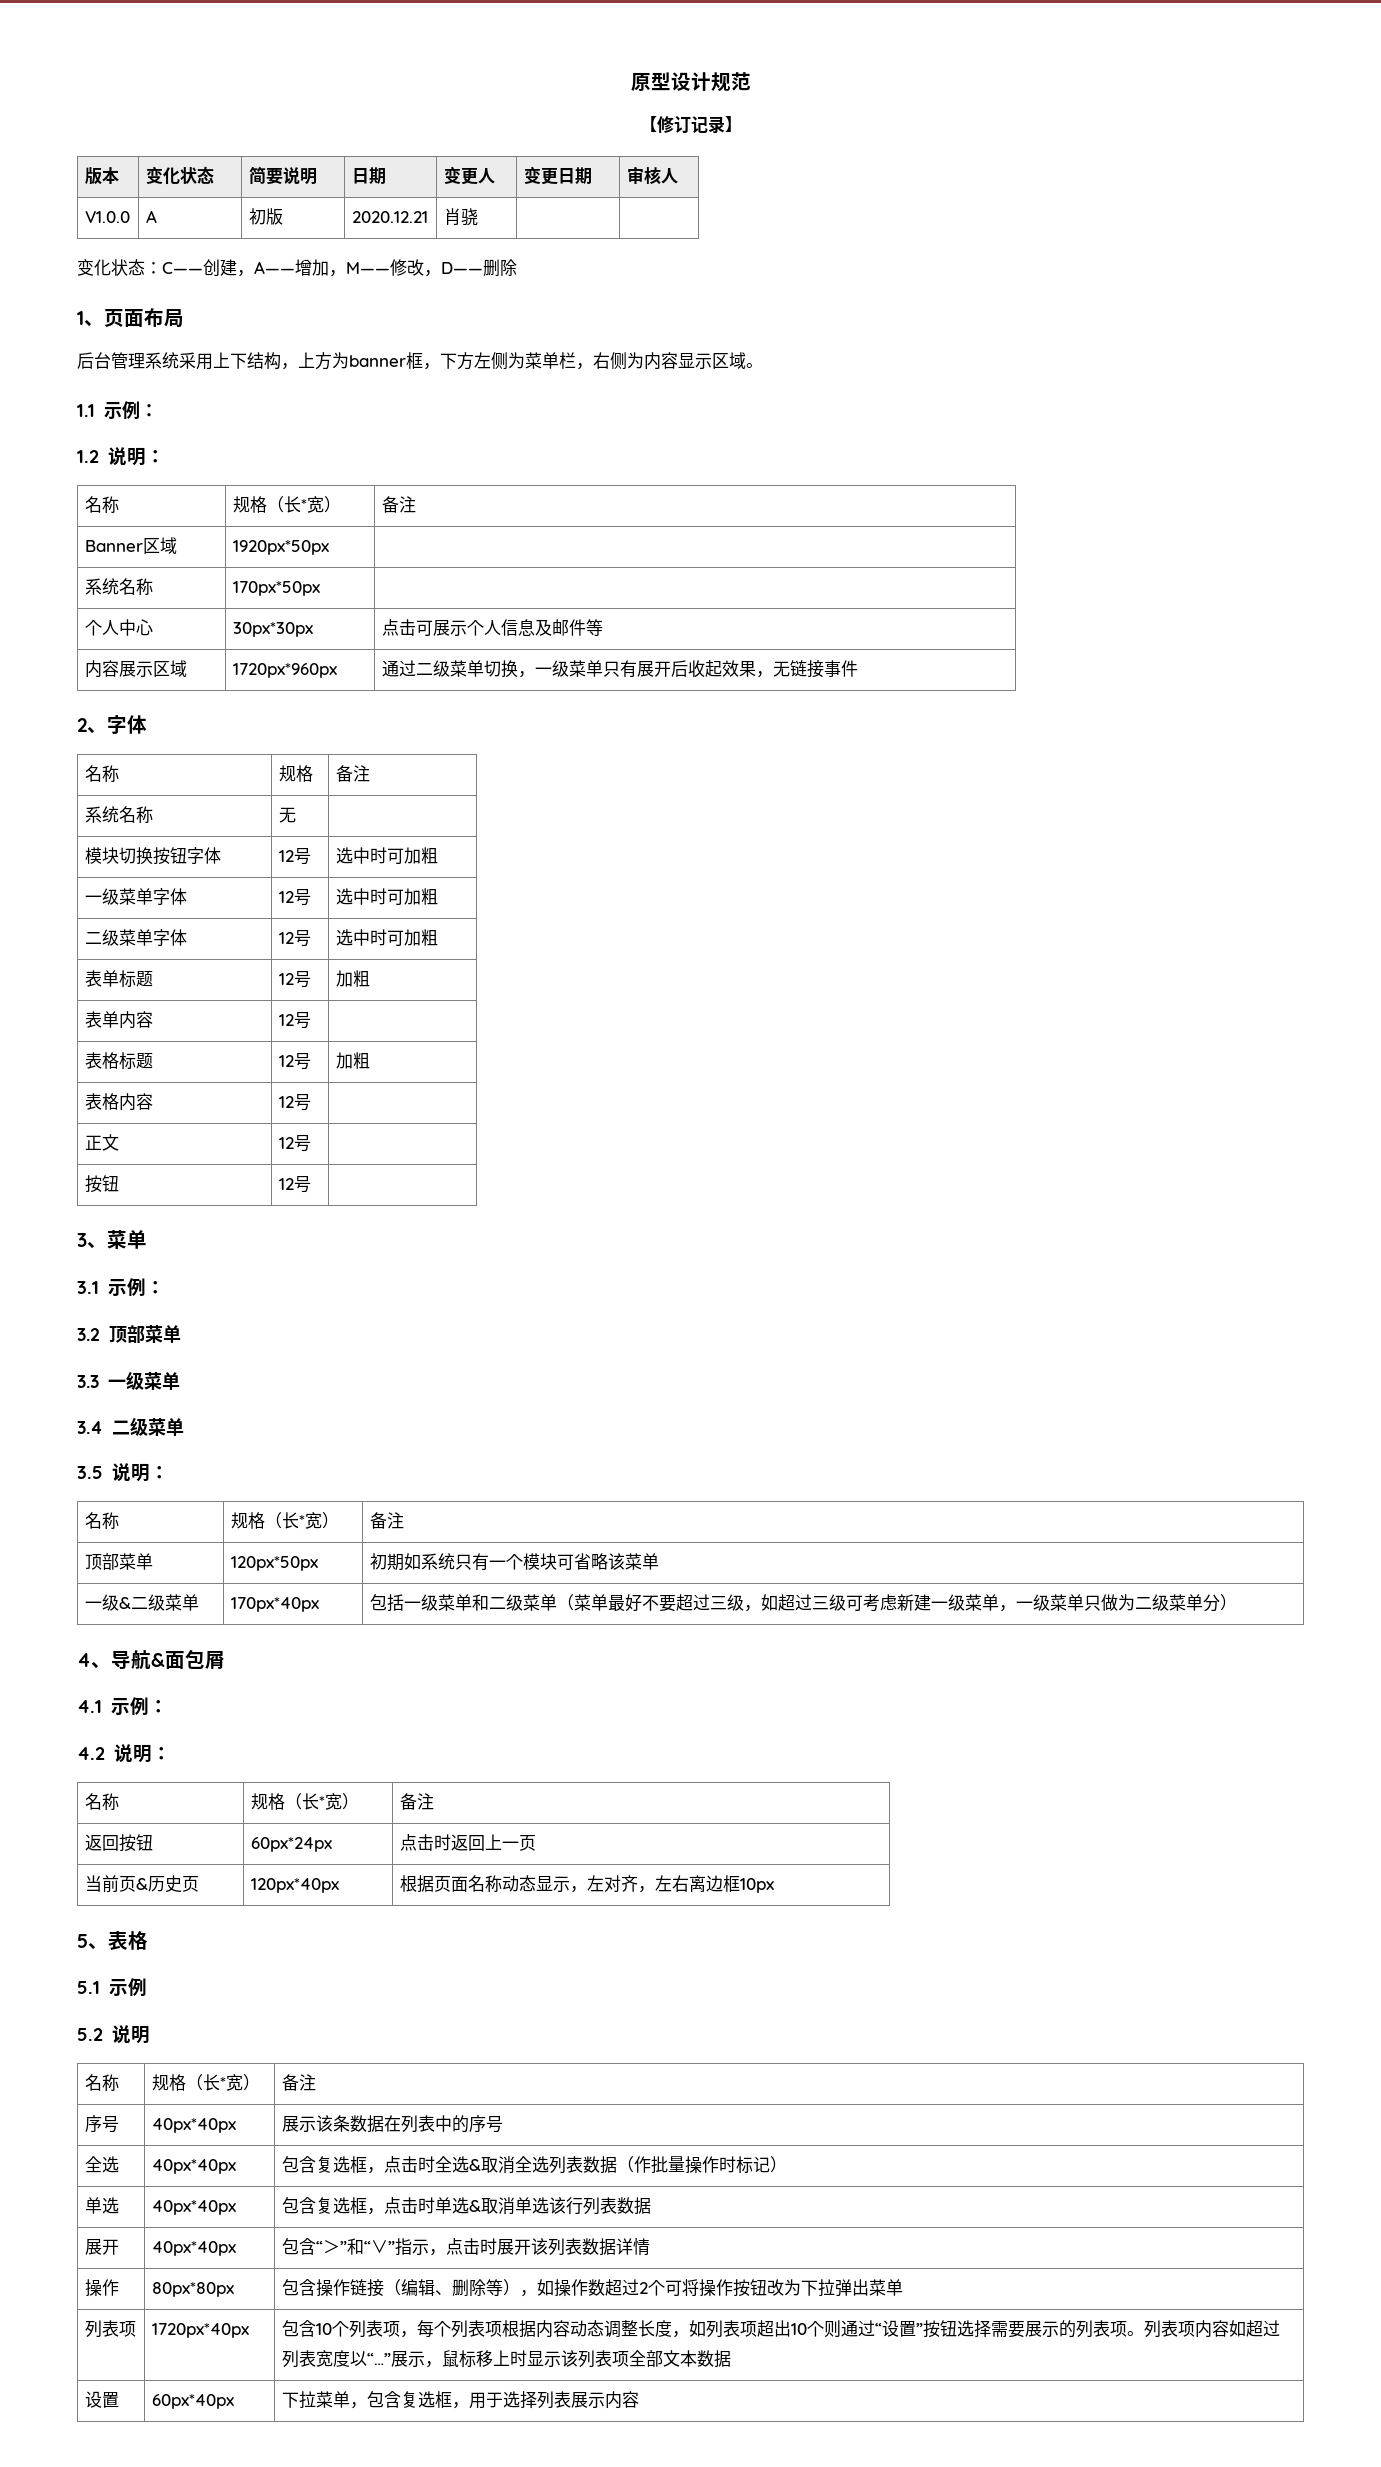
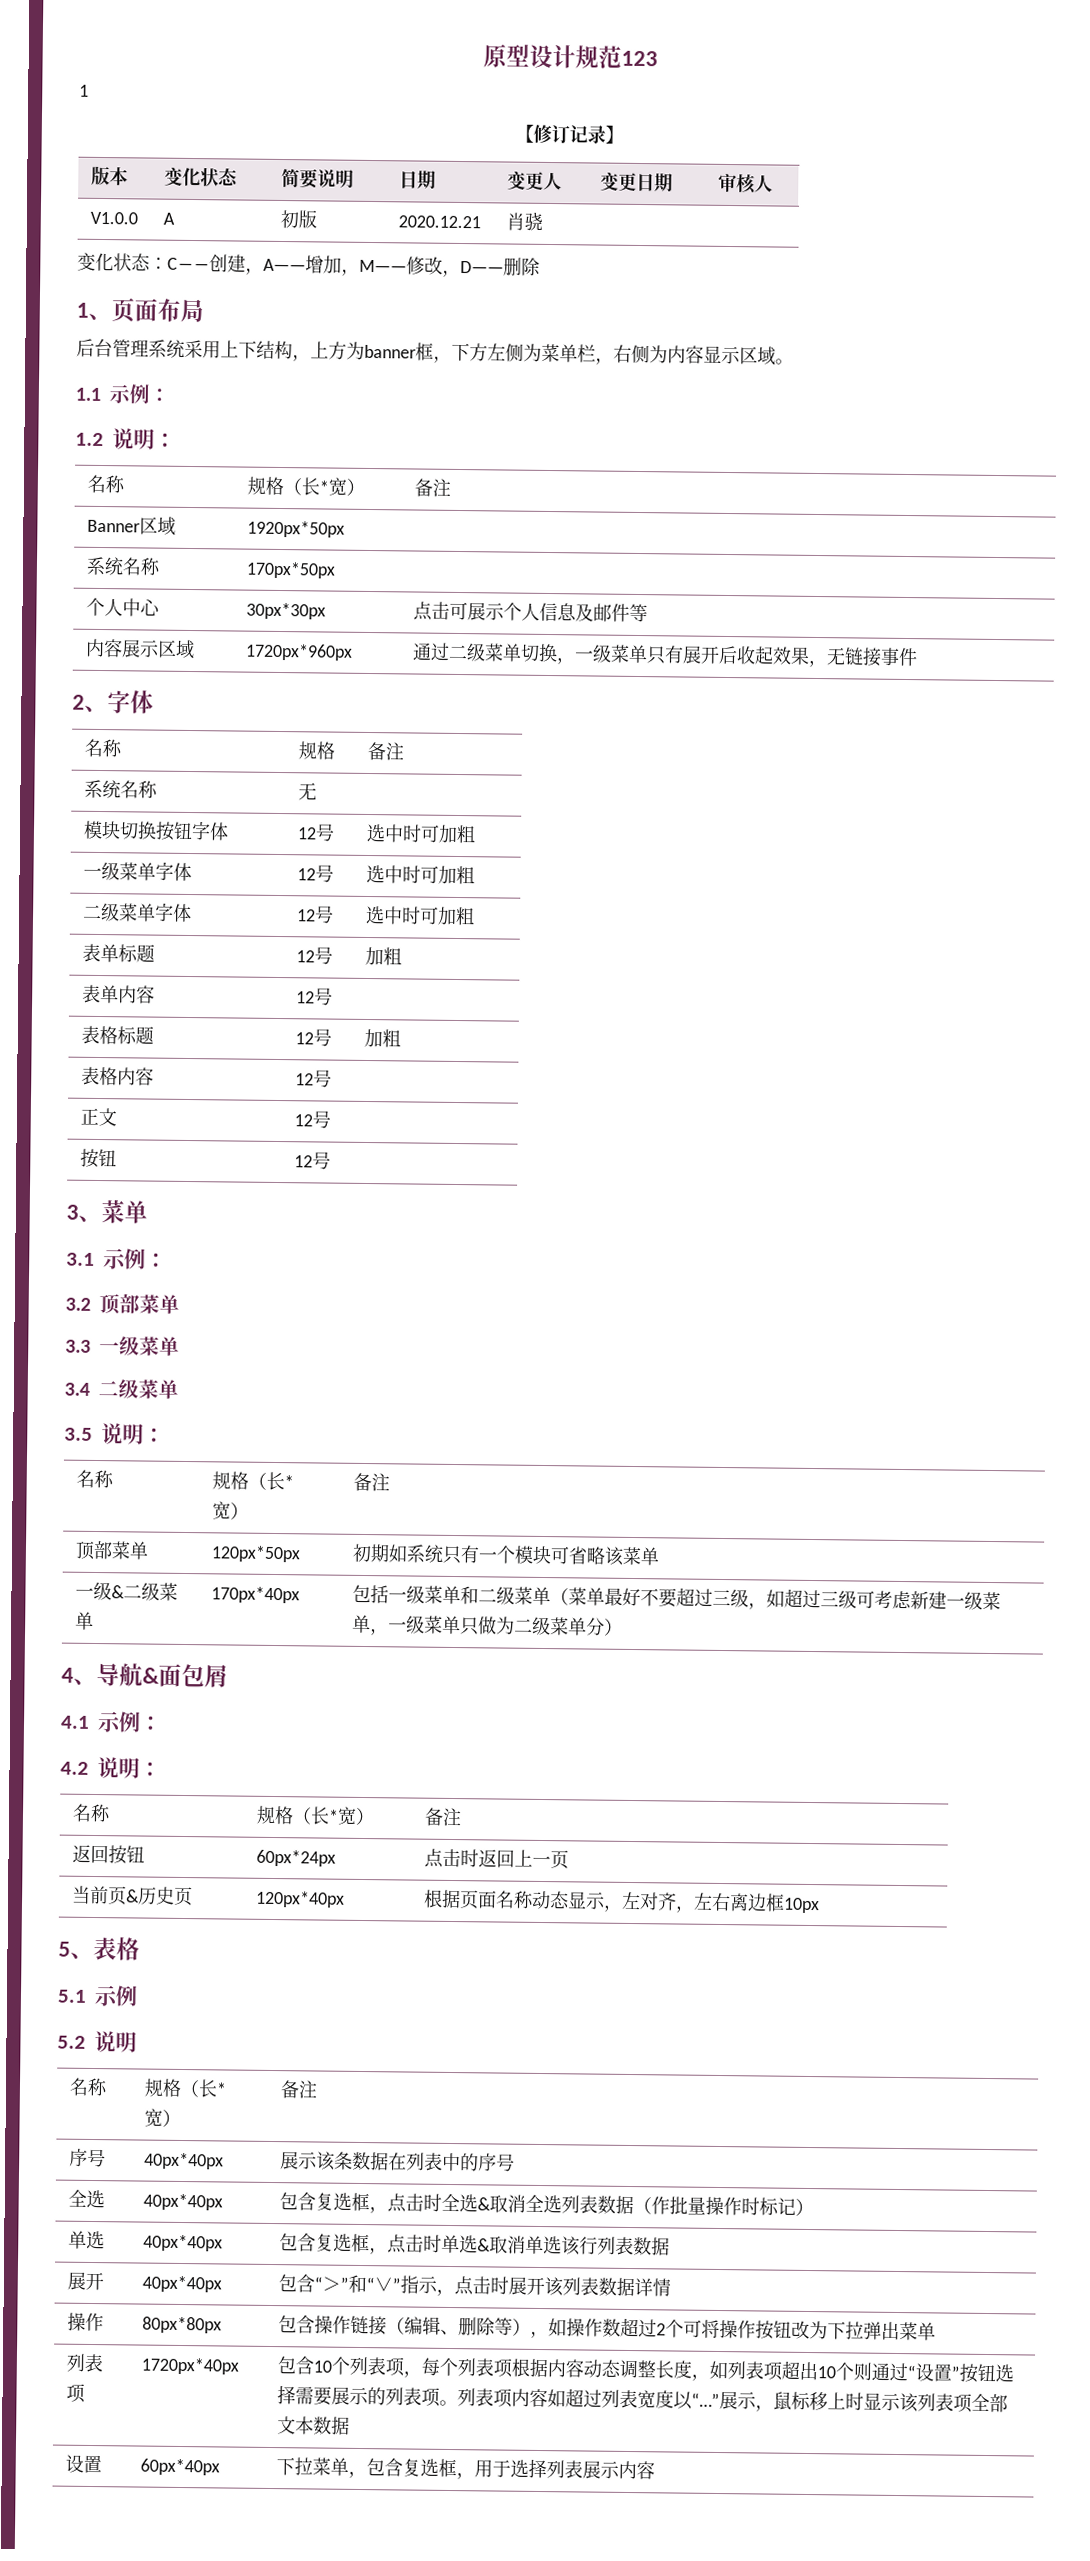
- 原型设计规范
+ 原型设计规范123
+ 1

